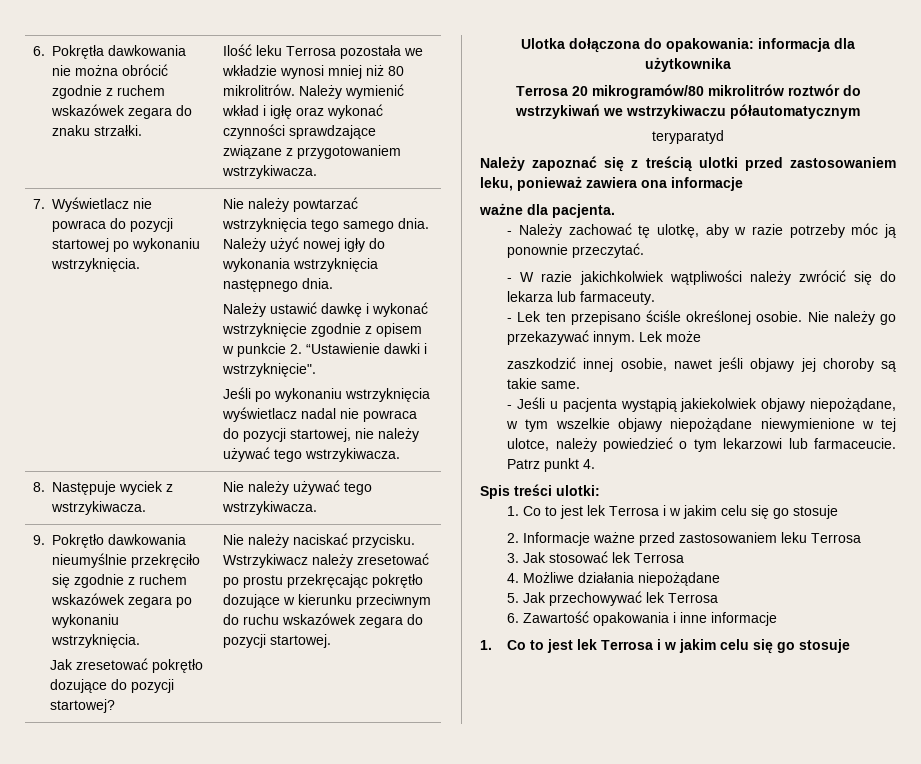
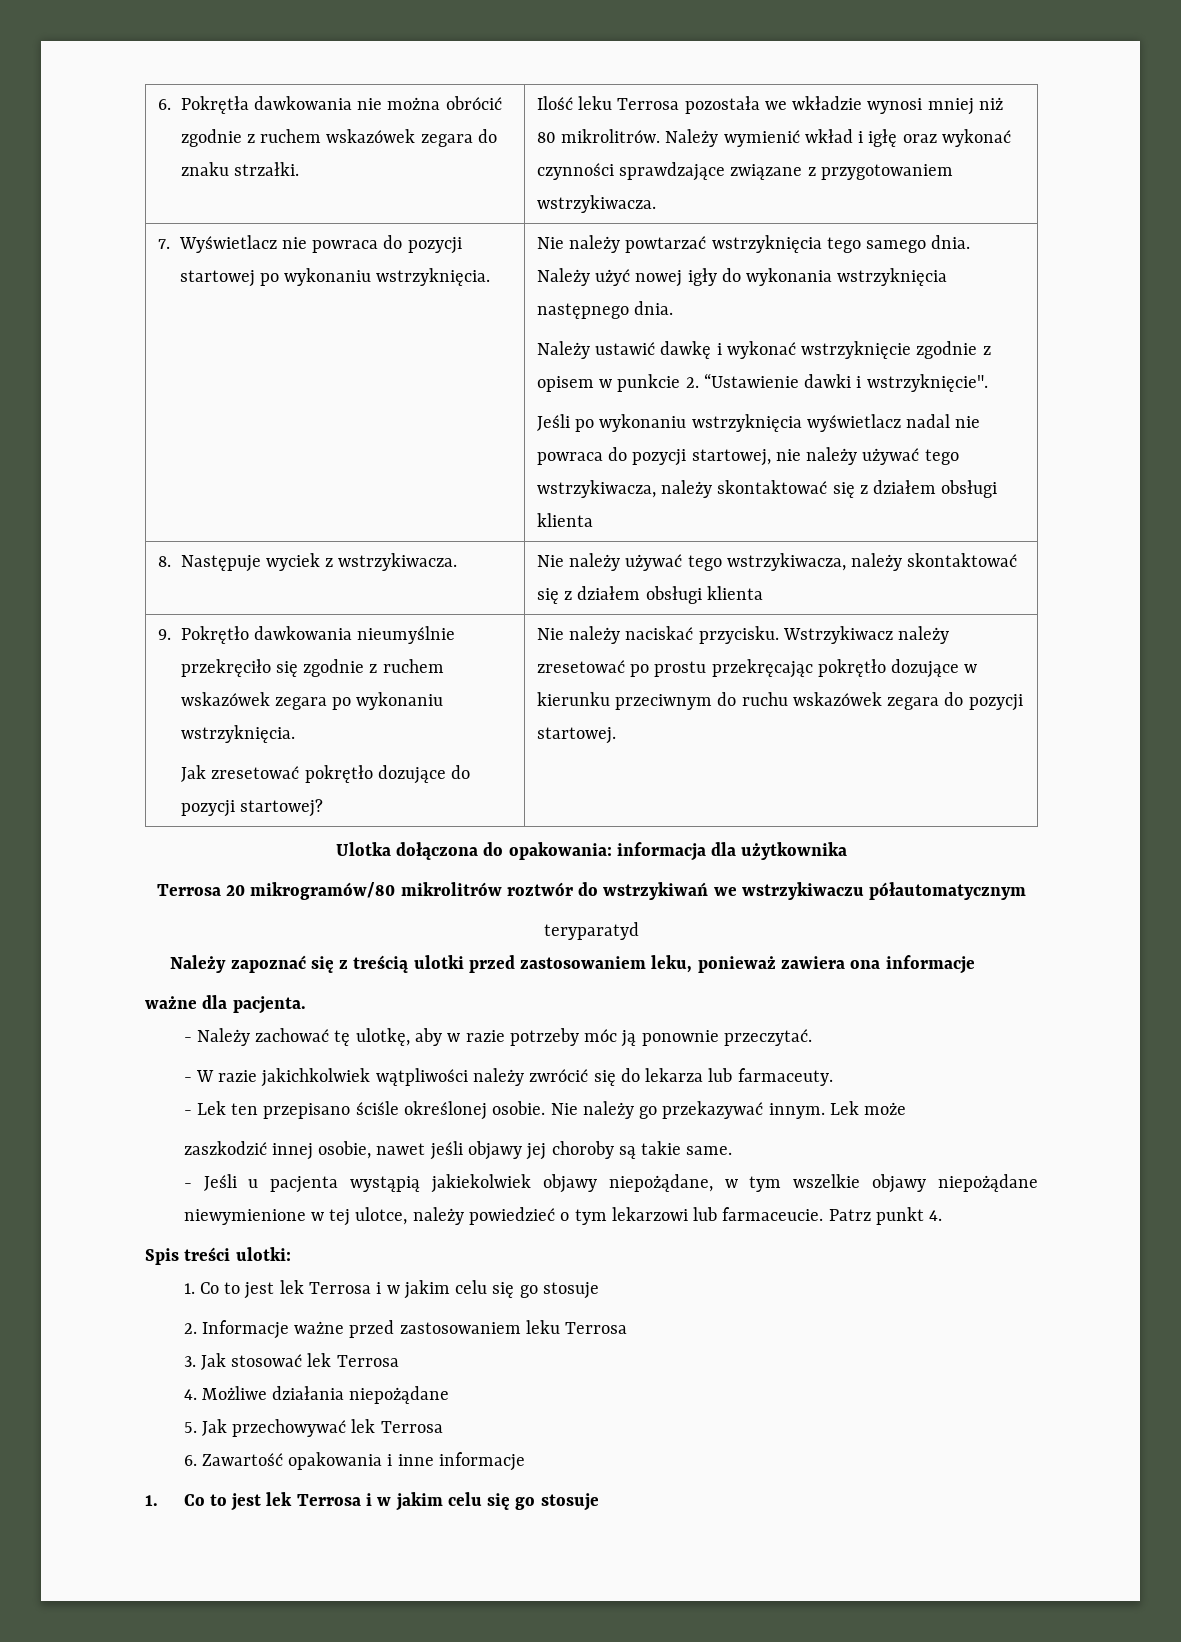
- Jeśli po wykonaniu wstrzyknięcia wyświetlacz nadal nie powraca do pozycji startowej, nie należy używać tego wstrzykiwacza.
+ Jeśli po wykonaniu wstrzyknięcia wyświetlacz nadal nie powraca do pozycji startowej, nie należy używać tego wstrzykiwacza, należy skontaktować się z działem obsługi klienta
- 8. Następuje wyciek z wstrzykiwacza. | Nie należy używać tego wstrzykiwacza.
+ 8. Następuje wyciek z wstrzykiwacza. | Nie należy używać tego wstrzykiwacza, należy skontaktować się z działem obsługi klienta

